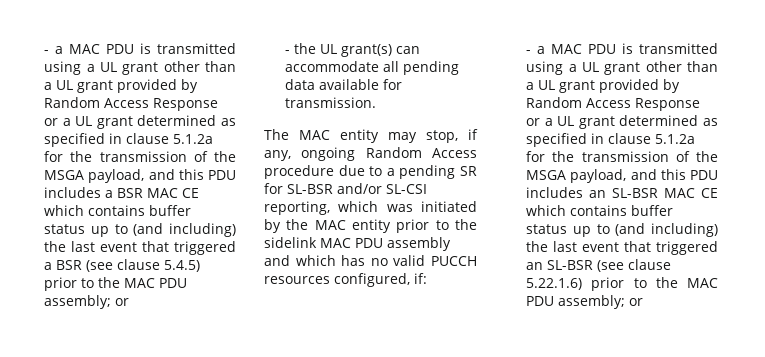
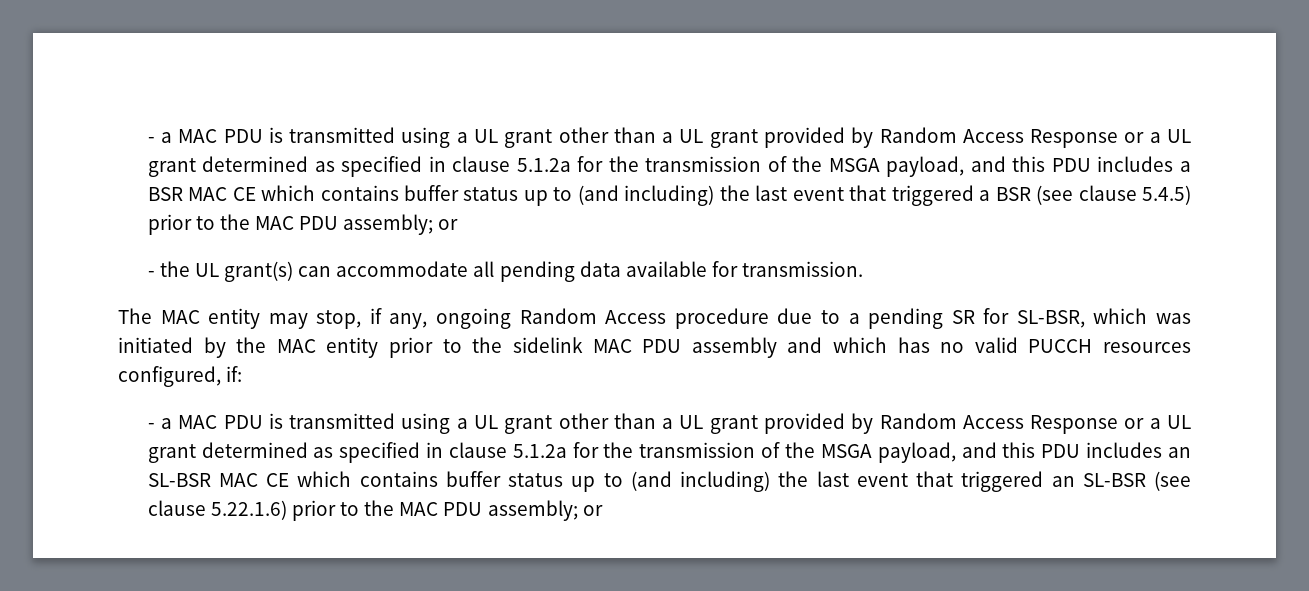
- The MAC entity may stop, if any, ongoing Random Access procedure due to a pending SR for SL-BSR and/or SL-CSI reporting, which was initiated by the MAC entity prior to the sidelink MAC PDU assembly and which has no valid PUCCH resources configured, if:
+ The MAC entity may stop, if any, ongoing Random Access procedure due to a pending SR for SL-BSR, which was initiated by the MAC entity prior to the sidelink MAC PDU assembly and which has no valid PUCCH resources configured, if:

